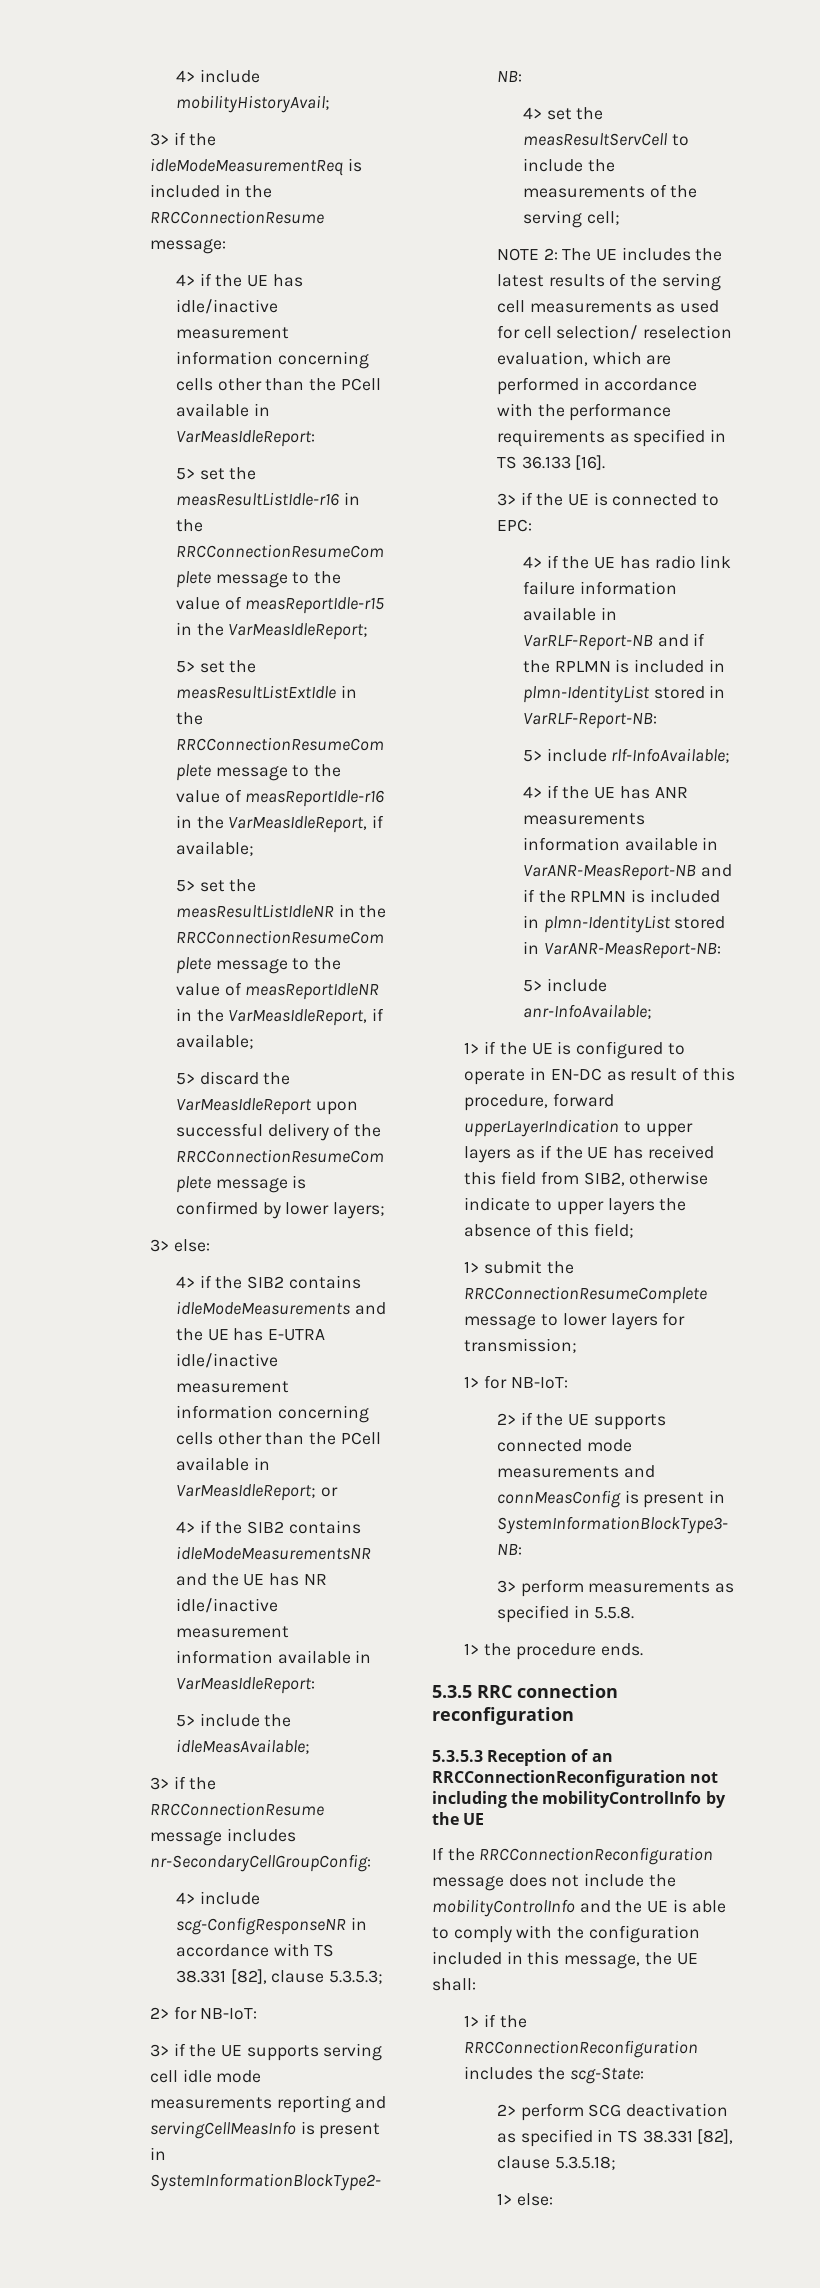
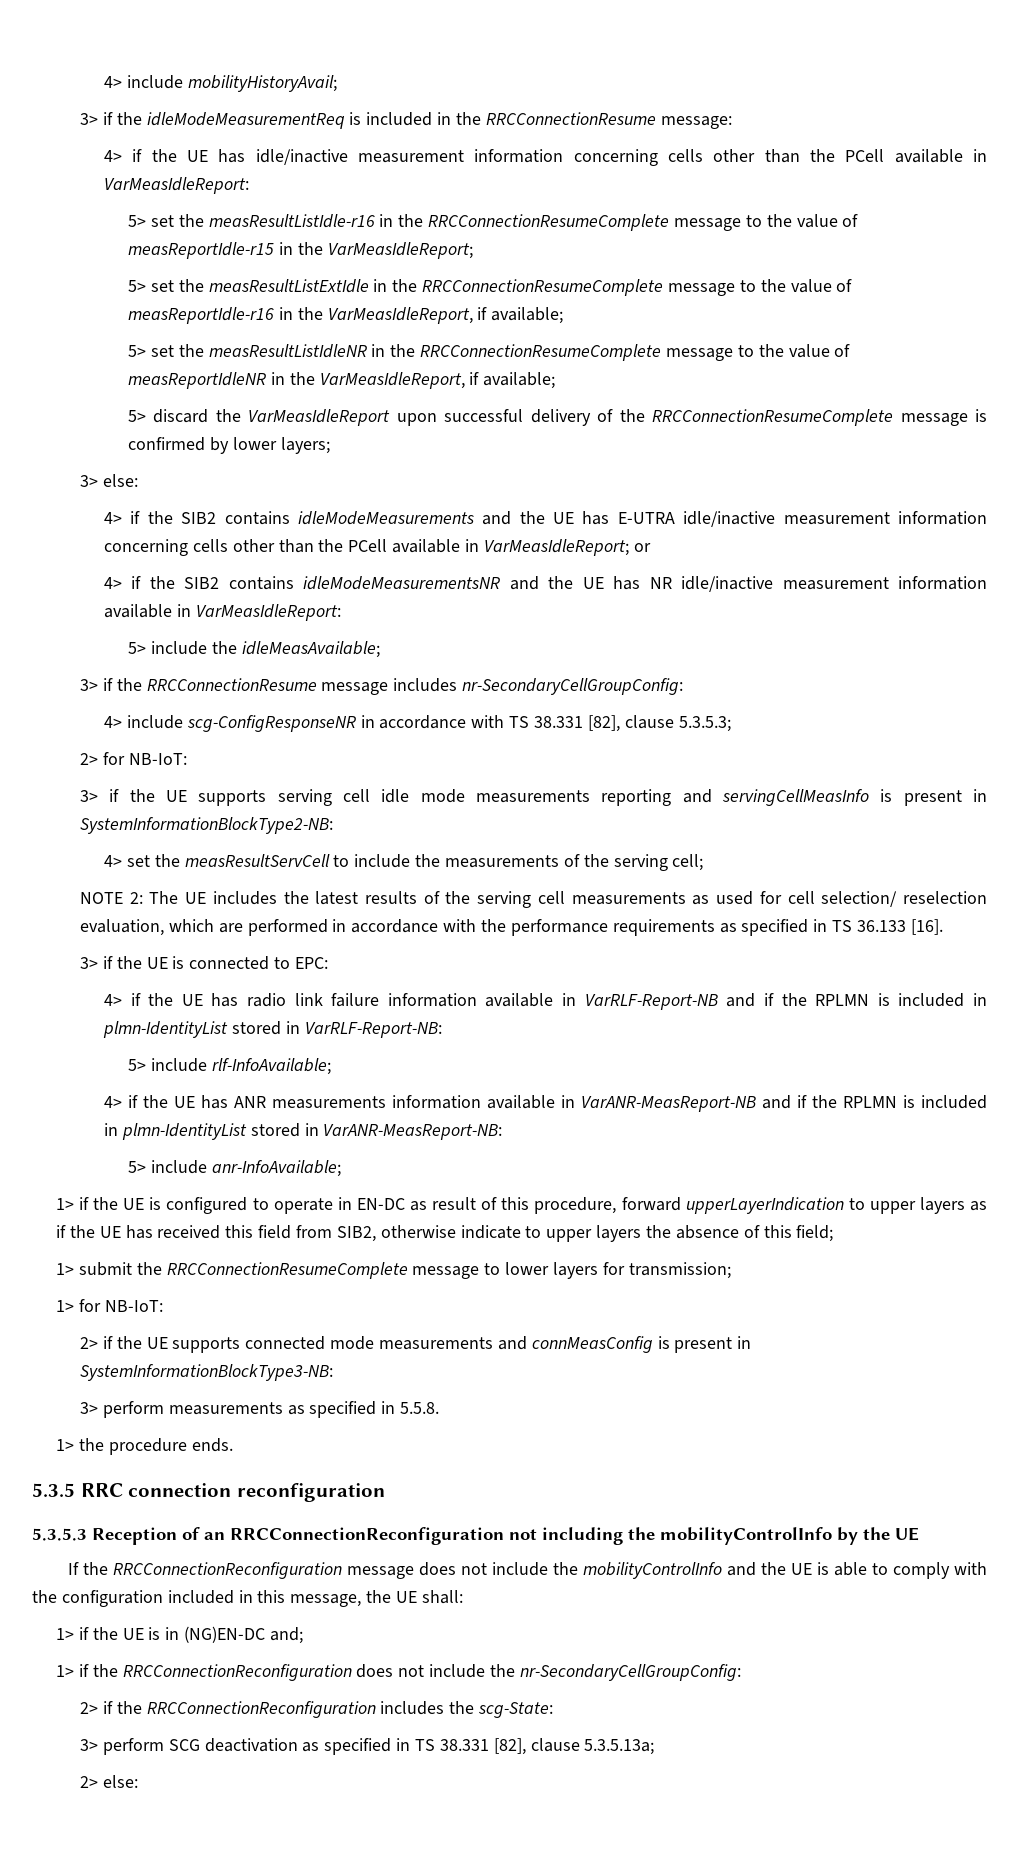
- 1> if the RRCConnectionReconfiguration includes the scg-State:
+ 1> if the UE is in (NG)EN-DC and;
+ 1> if the RRCConnectionReconfiguration does not include the nr-SecondaryCellGroupConfig:
+ 2> if the RRCConnectionReconfiguration includes the scg-State:
- 2> perform SCG deactivation as specified in TS 38.331 [82], clause 5.3.5.18;
- 1> else:
+ 3> perform SCG deactivation as specified in TS 38.331 [82], clause 5.3.5.13a;
+ 2> else:

